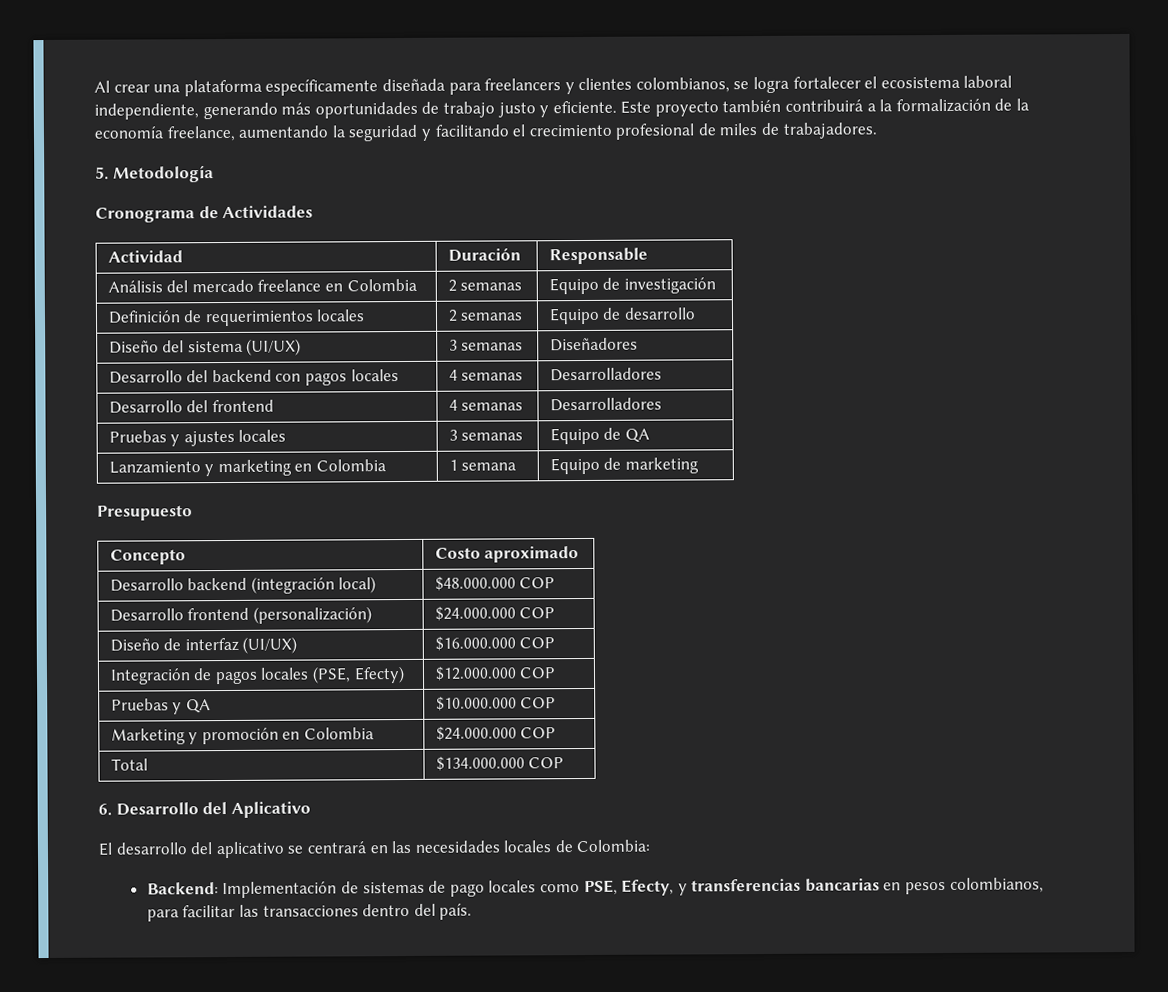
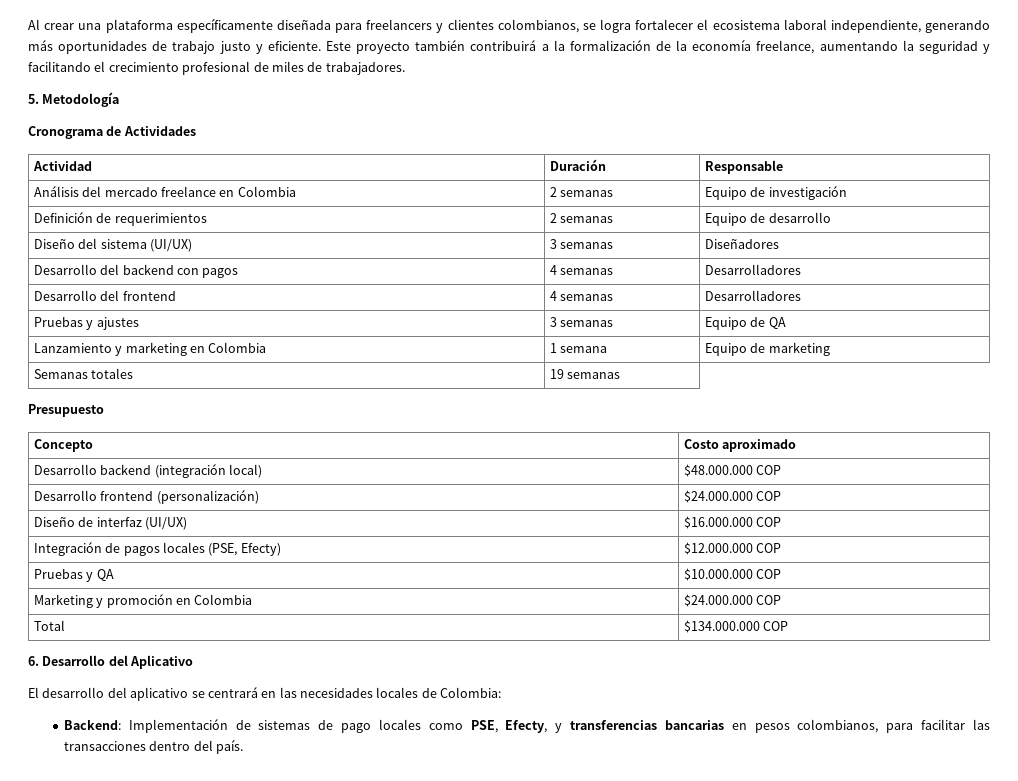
- Definición de requerimientos locales | 2 semanas | Equipo de desarrollo
+ Definición de requerimientos | 2 semanas | Equipo de desarrollo
- Desarrollo del backend con pagos locales | 4 semanas | Desarrolladores
+ Desarrollo del backend con pagos | 4 semanas | Desarrolladores
- Pruebas y ajustes locales | 3 semanas | Equipo de QA
+ Pruebas y ajustes | 3 semanas | Equipo de QA
+ Semanas totales | 19 semanas

